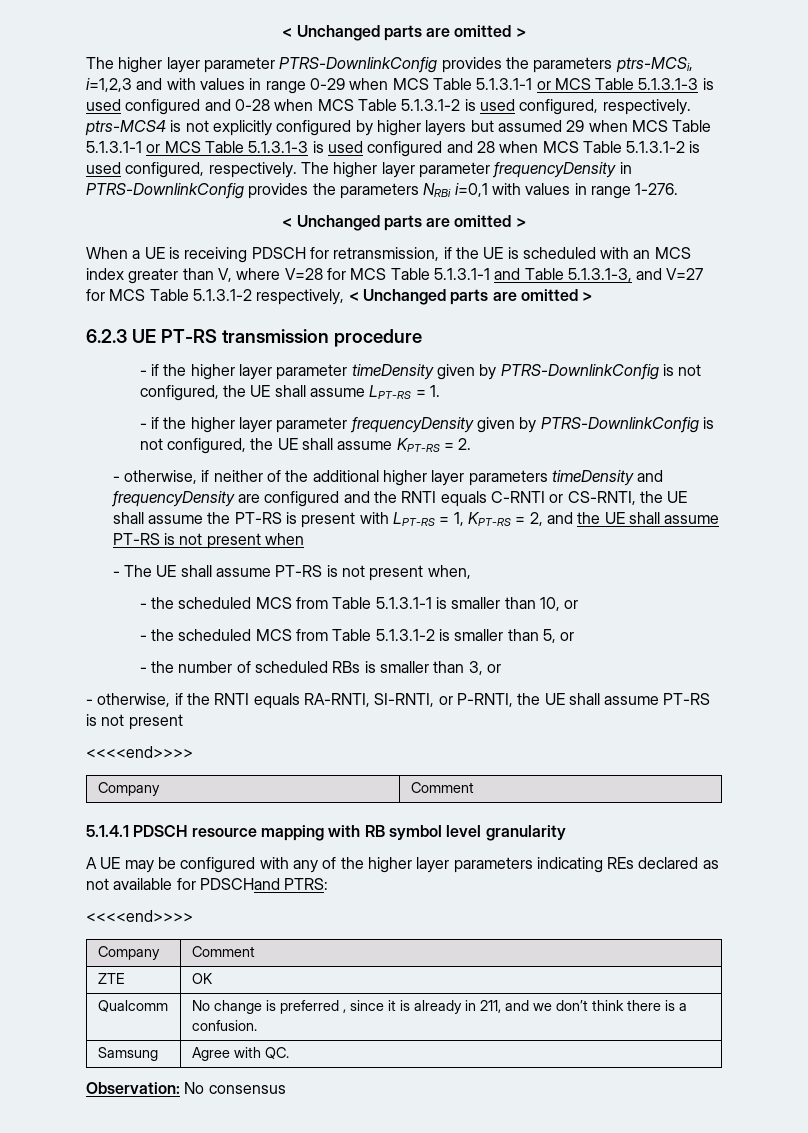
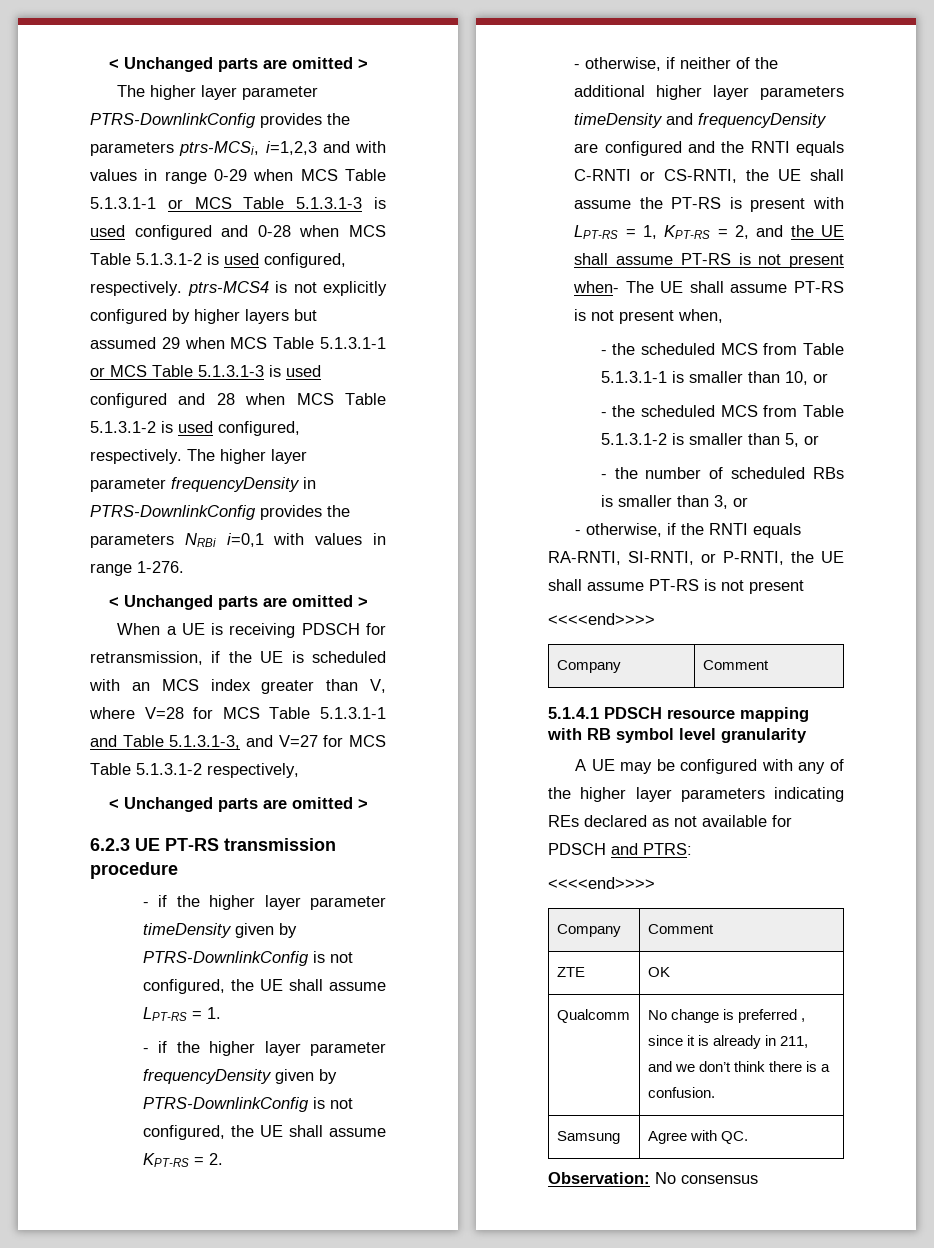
- When a UE is receiving PDSCH for retransmission, if the UE is scheduled with an MCS index greater than V, where V=28 for MCS Table 5.1.3.1-1 and Table 5.1.3.1-3, and V=27 for MCS Table 5.1.3.1-2 respectively, < Unchanged parts are omitted >
+ When a UE is receiving PDSCH for retransmission, if the UE is scheduled with an MCS index greater than V, where V=28 for MCS Table 5.1.3.1-1 and Table 5.1.3.1-3, and V=27 for MCS Table 5.1.3.1-2 respectively,
+ < Unchanged parts are omitted >
- - otherwise, if neither of the additional higher layer parameters timeDensity and frequencyDensity are configured and the RNTI equals C-RNTI or CS-RNTI, the UE shall assume the PT-RS is present with LPT-RS = 1, KPT-RS = 2, and the UE shall assume PT-RS is not present when
- - The UE shall assume PT-RS is not present when,
+ - otherwise, if neither of the additional higher layer parameters timeDensity and frequencyDensity are configured and the RNTI equals C-RNTI or CS-RNTI, the UE shall assume the PT-RS is present with LPT-RS = 1, KPT-RS = 2, and the UE shall assume PT-RS is not present when- The UE shall assume PT-RS is not present when,
- A UE may be configured with any of the higher layer parameters indicating REs declared as not available for PDSCHand PTRS:
+ A UE may be configured with any of the higher layer parameters indicating REs declared as not available for PDSCH and PTRS:

